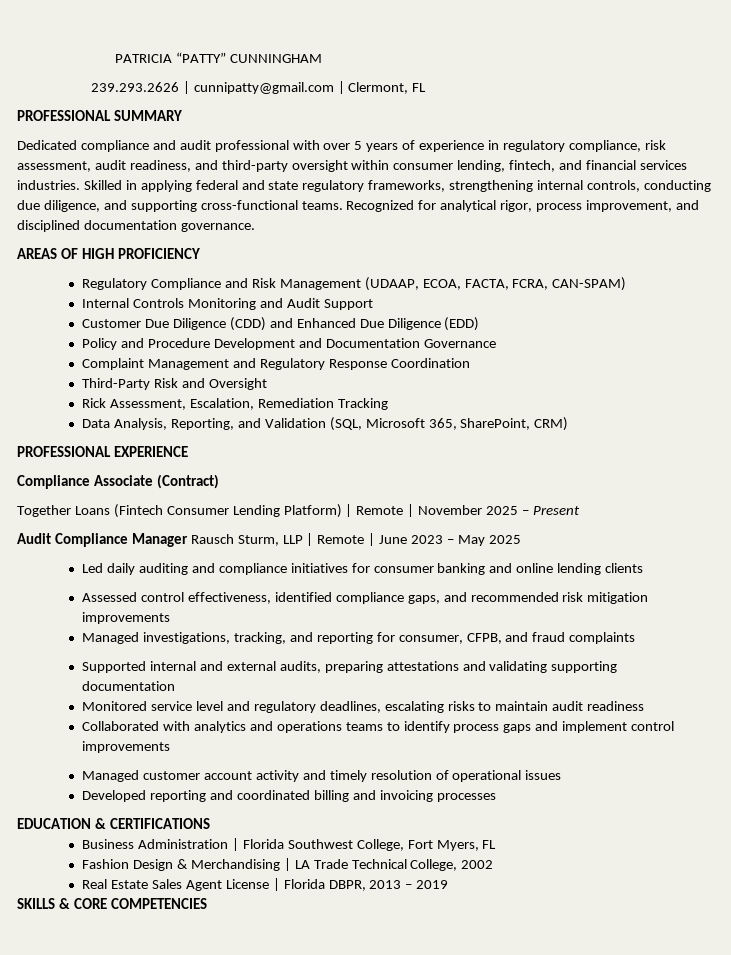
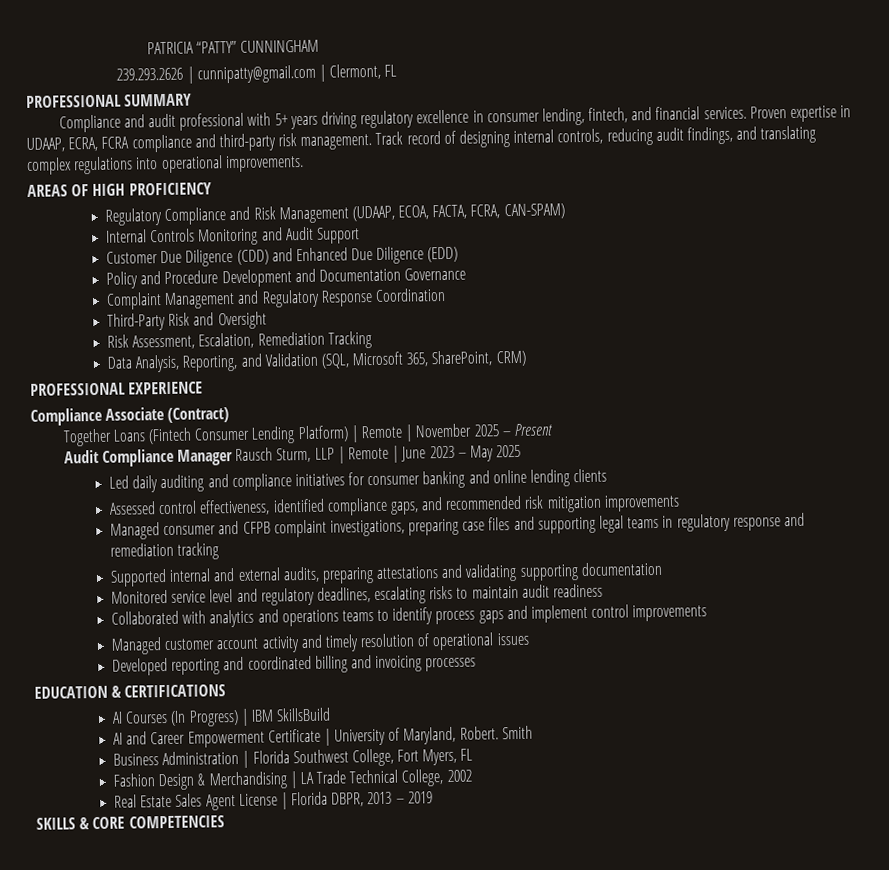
- Dedicated compliance and audit professional with over 5 years of experience in regulatory compliance, risk assessment, audit readiness, and third-party oversight within consumer lending, fintech, and financial services industries. Skilled in applying federal and state regulatory frameworks, strengthening internal controls, conducting due diligence, and supporting cross-functional teams. Recognized for analytical rigor, process improvement, and disciplined documentation governance.
+ Compliance and audit professional with 5+ years driving regulatory excellence in consumer lending, fintech, and financial services. Proven expertise in UDAAP, ECRA, FCRA compliance and third-party risk management. Track record of designing internal controls, reducing audit findings, and translating complex regulations into operational improvements.
- Rick Assessment, Escalation, Remediation Tracking
+ Risk Assessment, Escalation, Remediation Tracking
- Managed investigations, tracking, and reporting for consumer, CFPB, and fraud complaints
+ Managed consumer and CFPB complaint investigations, preparing case files and supporting legal teams in regulatory response and remediation tracking
+ AI Courses (In Progress) | IBM SkillsBuild
+ AI and Career Empowerment Certificate | University of Maryland, Robert. Smith

